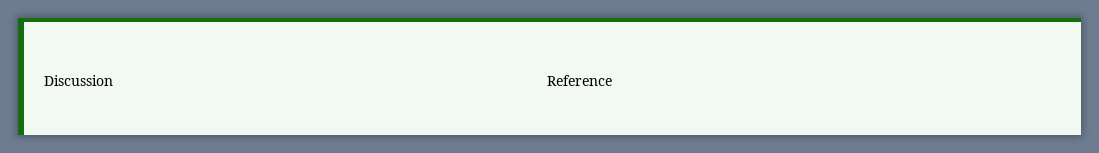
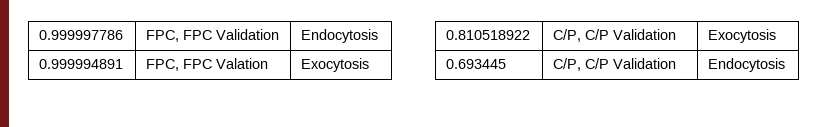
- Discussion
- Reference
+ 0.999997786 | FPC, FPC Validation | Endocytosis
+ 0.999994891 | FPC, FPC Valation | Exocytosis
+ 0.810518922 | C/P, C/P Validation | Exocytosis
+ 0.693445 | C/P, C/P Validation | Endocytosis

